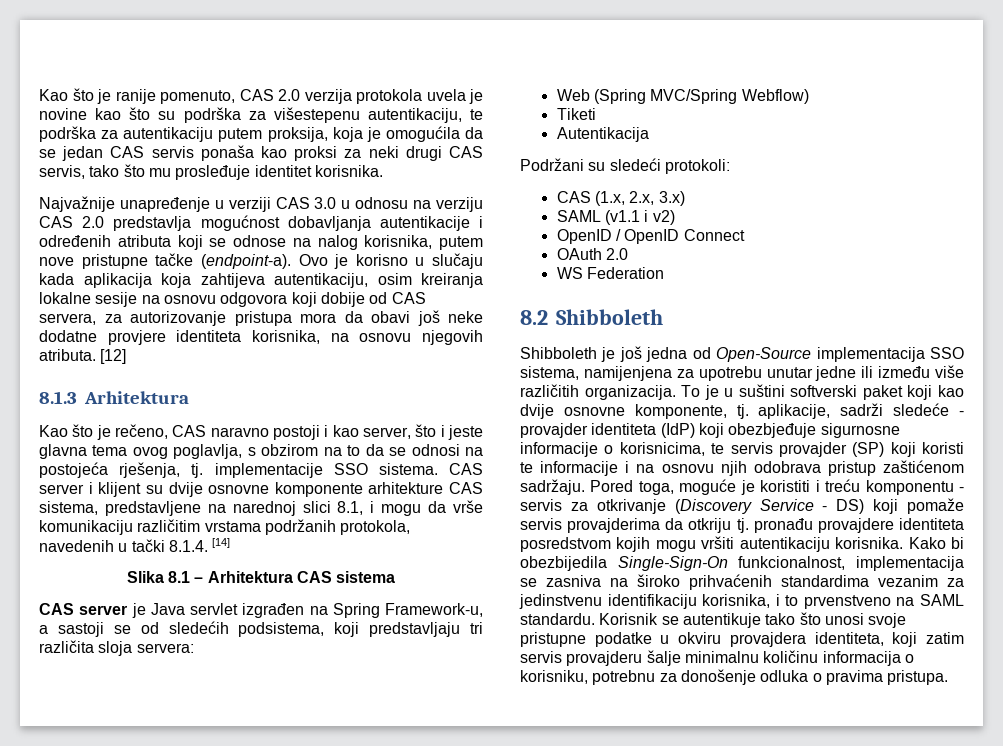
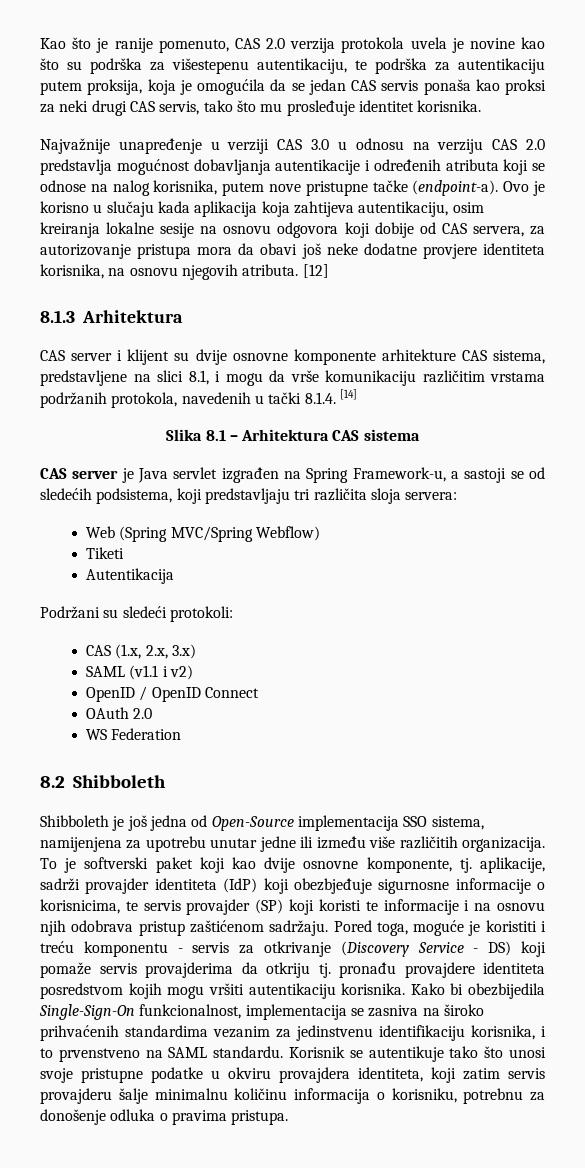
- Kao što je rečeno, CAS naravno postoji i kao server, što i jeste glavna tema ovog poglavlja, s obzirom na to da se odnosi na postojeća rješenja, tj. implementacije SSO sistema. CAS server i klijent su dvije osnovne komponente arhitekture CAS sistema, predstavljene na narednoj slici 8.1, i mogu da vrše komunikaciju različitim vrstama podržanih protokola, navedenih u tački 8.1.4. [14]
+ CAS server i klijent su dvije osnovne komponente arhitekture CAS sistema, predstavljene na slici 8.1, i mogu da vrše komunikaciju različitim vrstama podržanih protokola, navedenih u tački 8.1.4. [14]
- To je u suštini softverski paket koji kao dvije osnovne komponente, tj. aplikacije, sadrži sledeće - provajder identiteta (IdP) koji obezbjeđuje sigurnosne informacije o korisnicima, te servis provajder (SP) koji koristi te informacije i na osnovu njih odobrava pristup zaštićenom sadržaju.
+ To je softverski paket koji kao dvije osnovne komponente, tj. aplikacije, sadrži provajder identiteta (IdP) koji obezbjeđuje sigurnosne informacije o korisnicima, te servis provajder (SP) koji koristi te informacije i na osnovu njih odobrava pristup zaštićenom sadržaju.

